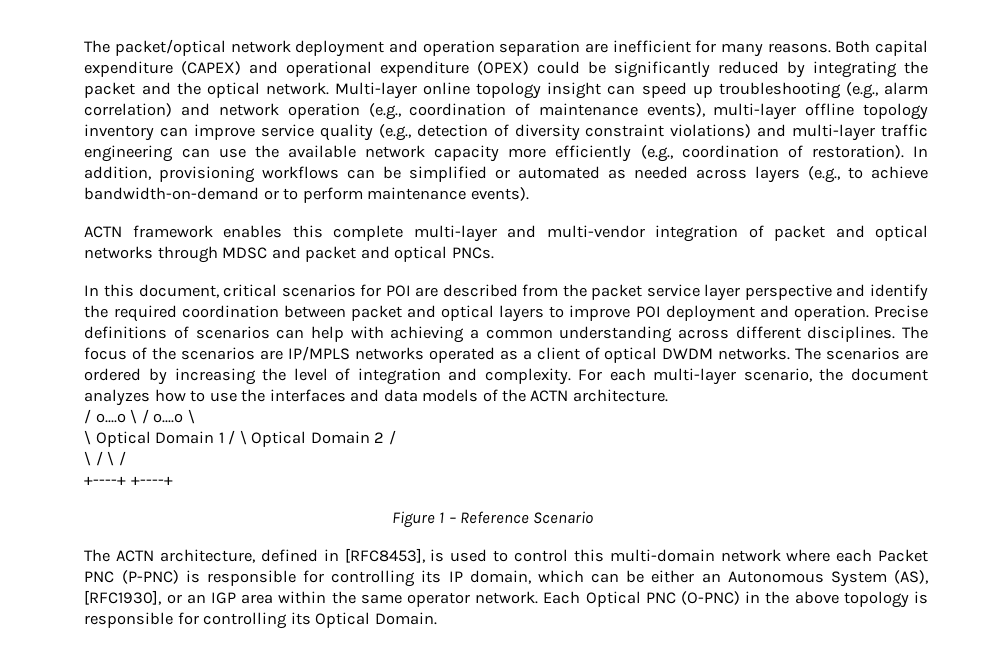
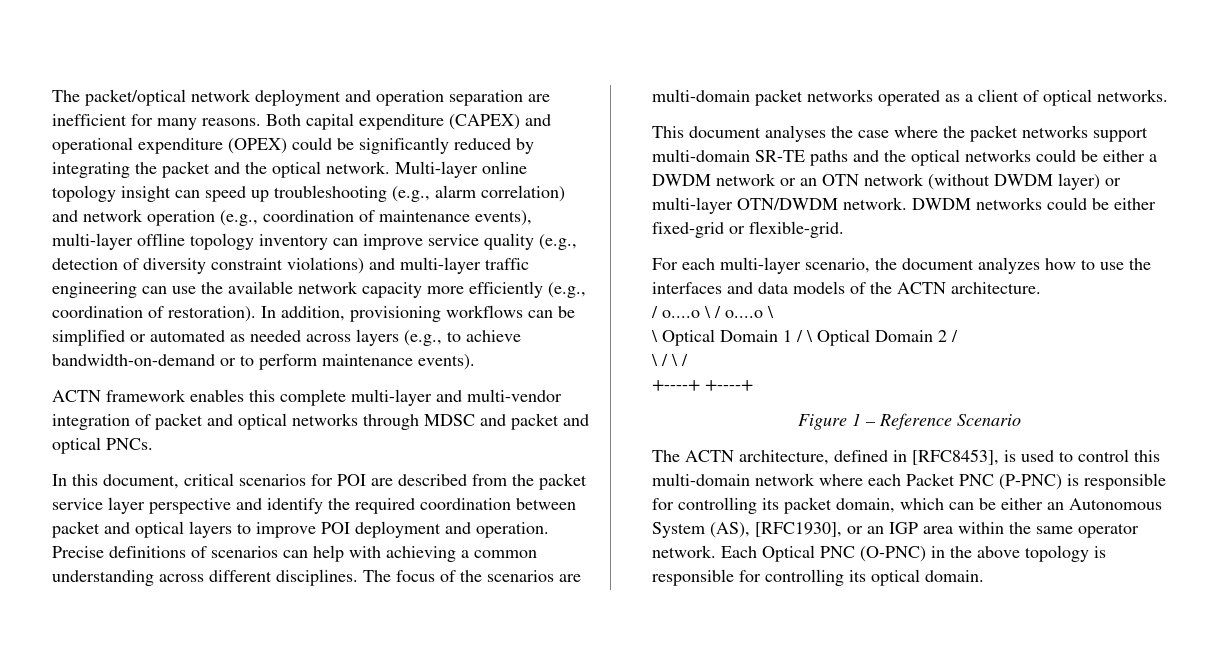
- The focus of the scenarios are IP/MPLS networks operated as a client of optical DWDM networks. The scenarios are ordered by increasing the level of integration and complexity. For each multi-layer scenario, the document analyzes how to use the interfaces and data models of the ACTN architecture.
+ The focus of the scenarios are multi-domain packet networks operated as a client of optical networks.
+ This document analyses the case where the packet networks support multi-domain SR-TE paths and the optical networks could be either a DWDM network or an OTN network (without DWDM layer) or multi-layer OTN/DWDM network. DWDM networks could be either fixed-grid or flexible-grid.
+ For each multi-layer scenario, the document analyzes how to use the interfaces and data models of the ACTN architecture.
- The ACTN architecture, defined in [RFC8453], is used to control this multi-domain network where each Packet PNC (P-PNC) is responsible for controlling its IP domain, which can be either an Autonomous System (AS), [RFC1930], or an IGP area within the same operator network.
+ The ACTN architecture, defined in [RFC8453], is used to control this multi-domain network where each Packet PNC (P-PNC) is responsible for controlling its packet domain, which can be either an Autonomous System (AS), [RFC1930], or an IGP area within the same operator network.
- Each Optical PNC (O-PNC) in the above topology is responsible for controlling its Optical Domain.
+ Each Optical PNC (O-PNC) in the above topology is responsible for controlling its optical domain.

